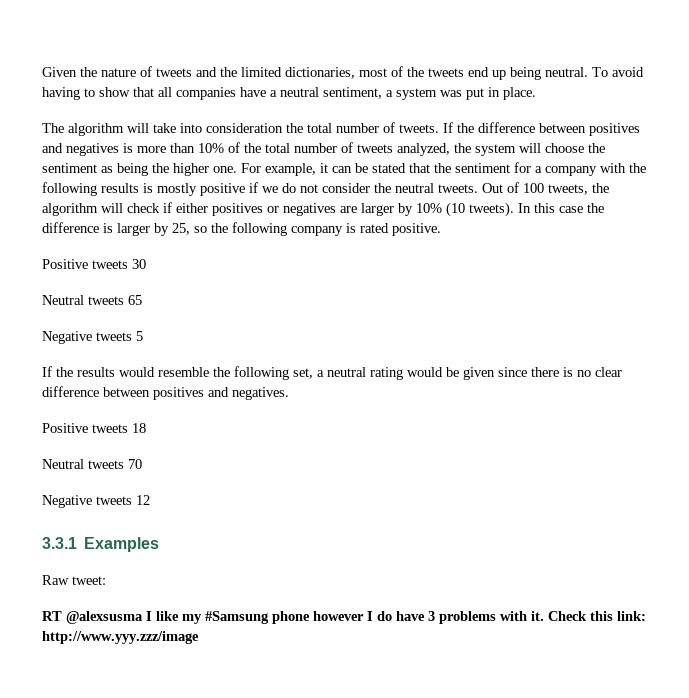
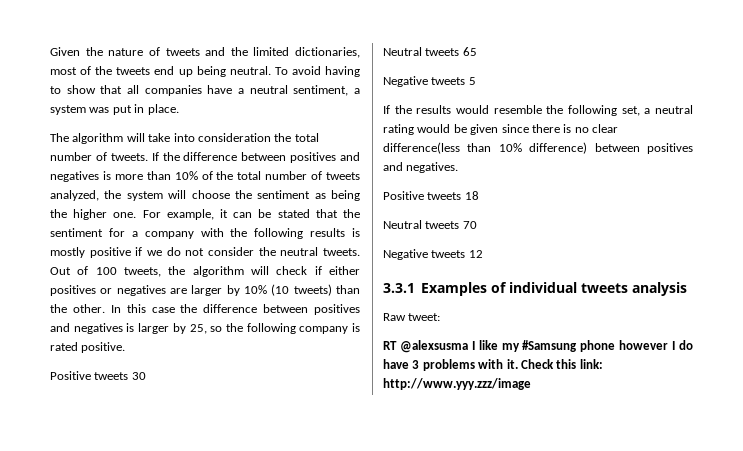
- Out of 100 tweets, the algorithm will check if either positives or negatives are larger by 10% (10 tweets).
+ Out of 100 tweets, the algorithm will check if either positives or negatives are larger by 10% (10 tweets) than the other.
- In this case the difference is larger by 25, so the following company is rated positive.
+ In this case the difference between positives and negatives is larger by 25, so the following company is rated positive.
- If the results would resemble the following set, a neutral rating would be given since there is no clear difference between positives and negatives.
+ If the results would resemble the following set, a neutral rating would be given since there is no clear difference(less than 10% difference) between positives and negatives.
- 3.3.1 Examples
+ 3.3.1 Examples of individual tweets analysis

